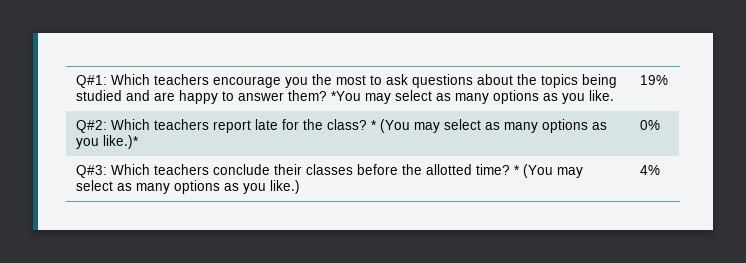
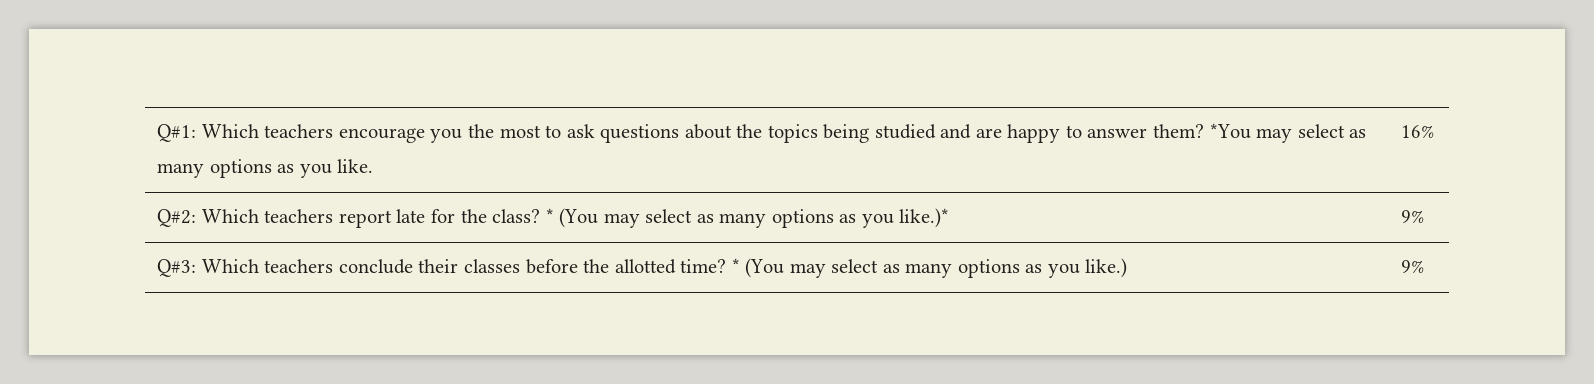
- Q#1: Which teachers encourage you the most to ask questions about the topics being studied and are happy to answer them? *You may select as many options as you like. | 19%
+ Q#1: Which teachers encourage you the most to ask questions about the topics being studied and are happy to answer them? *You may select as many options as you like. | 16%
- Q#2: Which teachers report late for the class? * (You may select as many options as you like.)* | 0%
+ Q#2: Which teachers report late for the class? * (You may select as many options as you like.)* | 9%
- Q#3: Which teachers conclude their classes before the allotted time? * (You may select as many options as you like.) | 4%
+ Q#3: Which teachers conclude their classes before the allotted time? * (You may select as many options as you like.) | 9%

